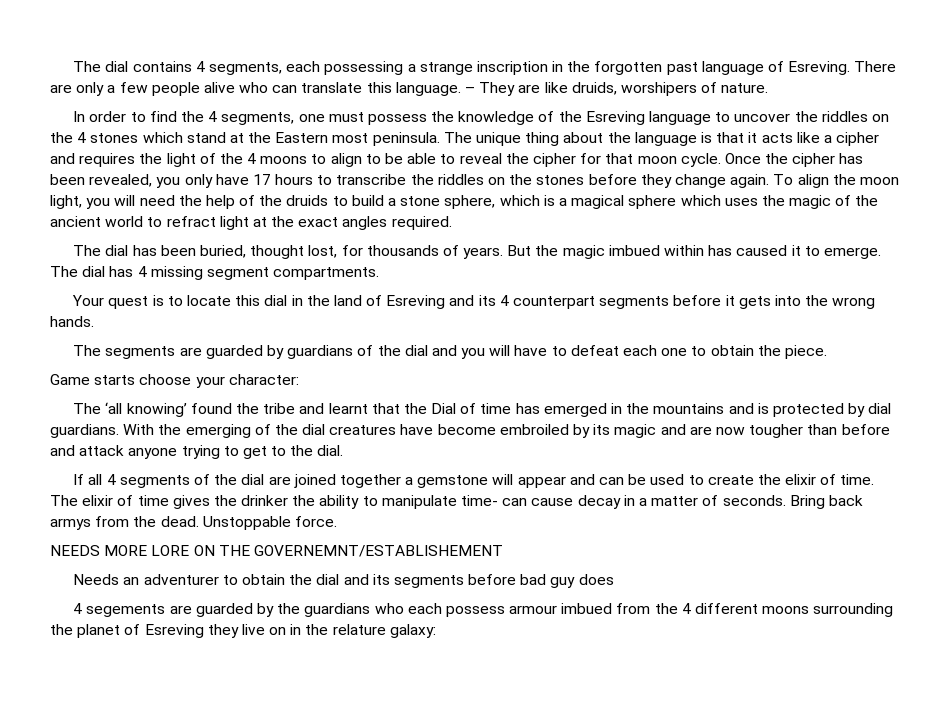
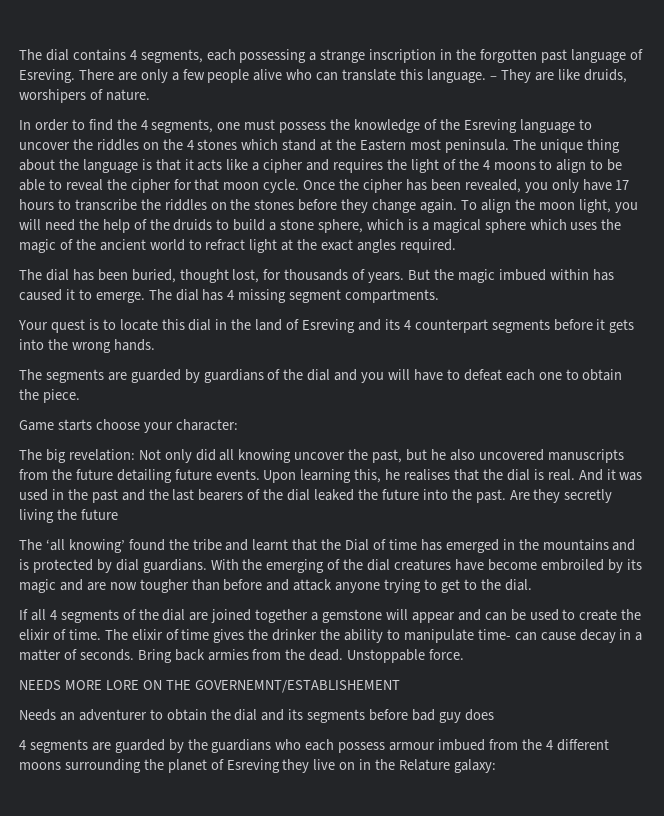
+ The big revelation: Not only did all knowing uncover the past, but he also uncovered manuscripts from the future detailing future events. Upon learning this, he realises that the dial is real. And it was used in the past and the last bearers of the dial leaked the future into the past. Are they secretly living the future
- Bring back armys from the dead.
+ Bring back armies from the dead.
- 4 segements are guarded by the guardians who each possess armour imbued from the 4 different moons surrounding the planet of Esreving they live on in the relature galaxy:
+ 4 segments are guarded by the guardians who each possess armour imbued from the 4 different moons surrounding the planet of Esreving they live on in the Relature galaxy:

